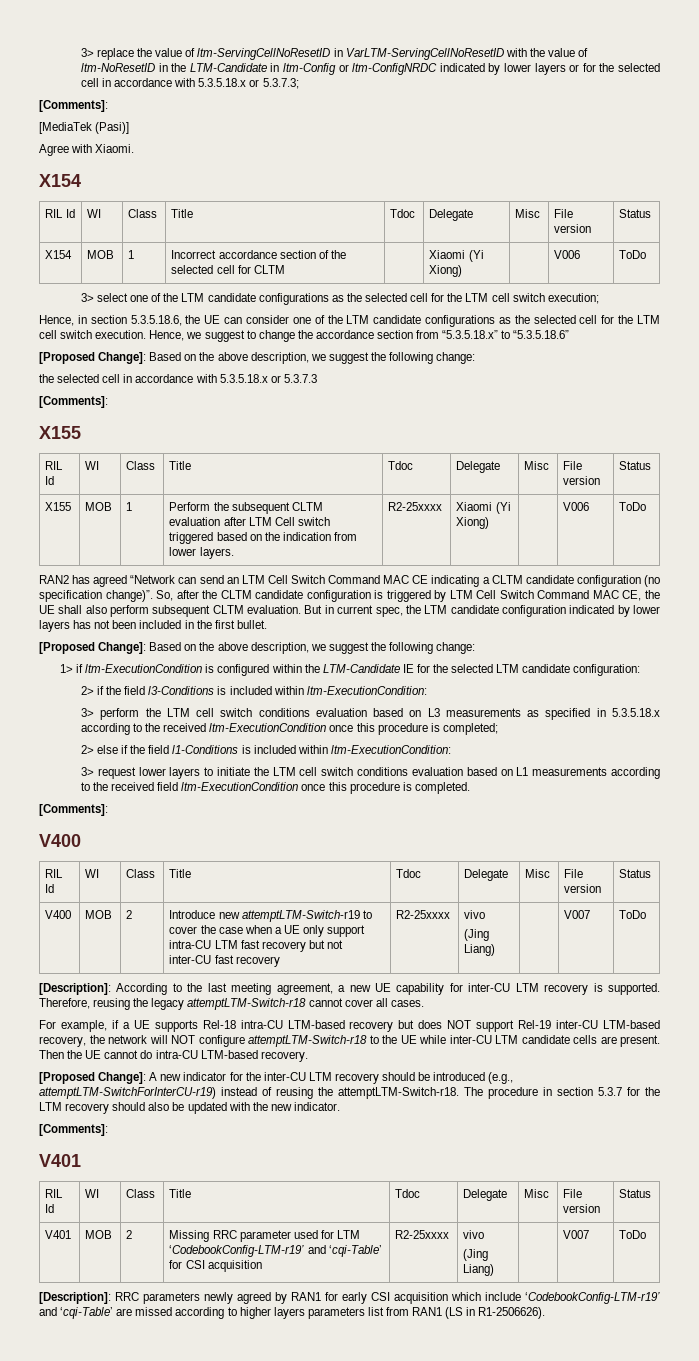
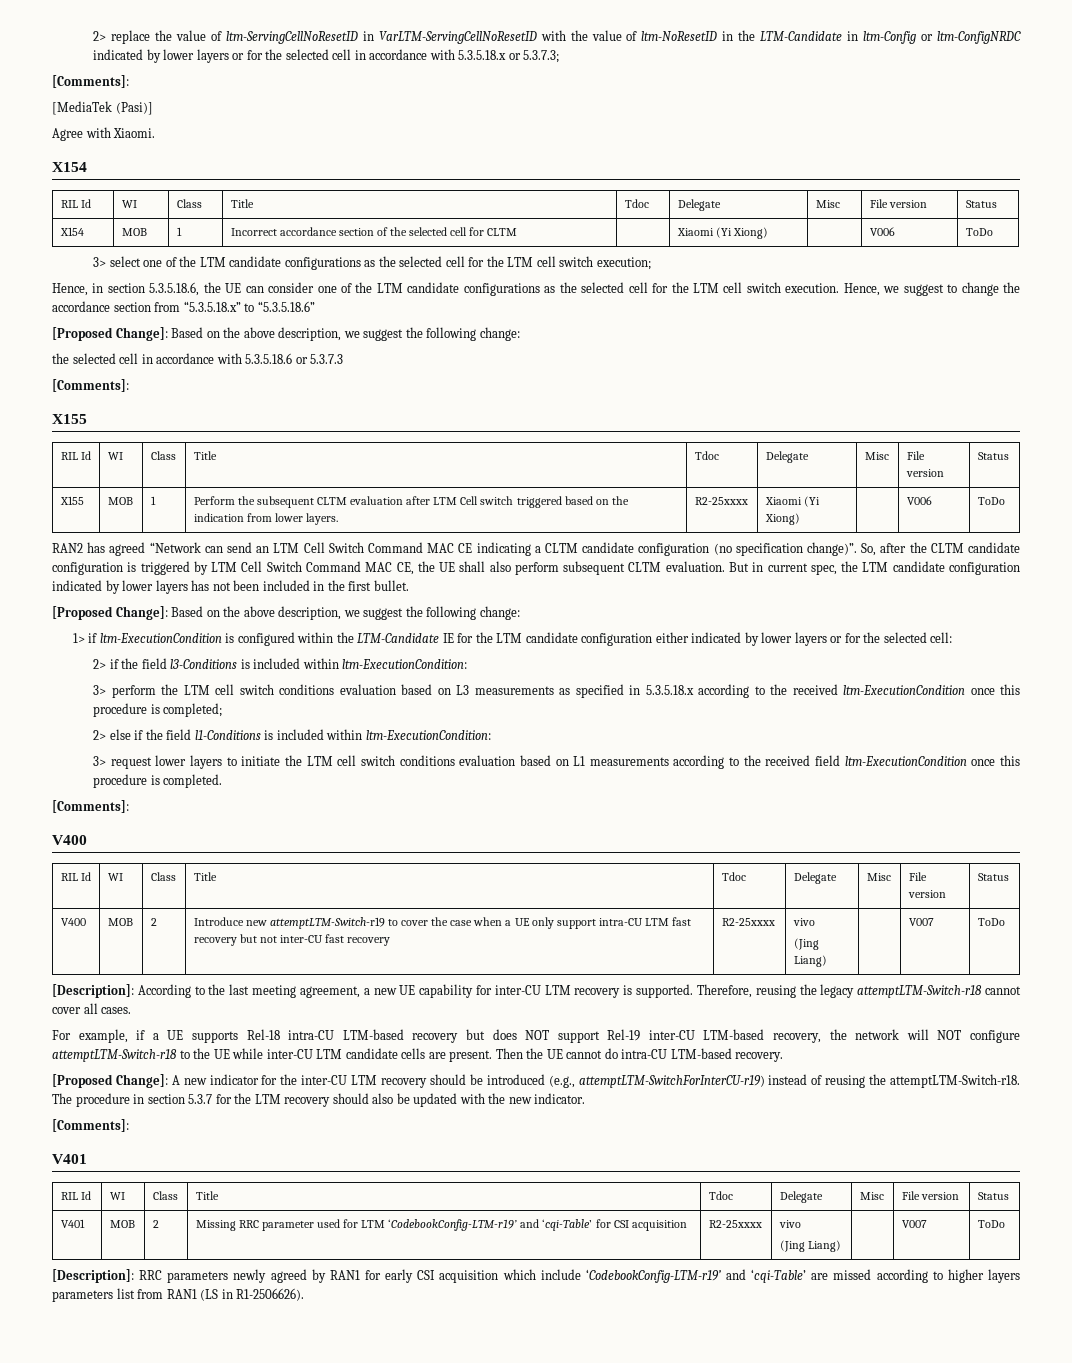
- 3> replace the value of ltm-ServingCellNoResetID in VarLTM-ServingCellNoResetID with the value of ltm-NoResetID in the LTM-Candidate in ltm-Config or ltm-ConfigNRDC indicated by lower layers or for the selected cell in accordance with 5.3.5.18.x or 5.3.7.3;
+ 2> replace the value of ltm-ServingCellNoResetID in VarLTM-ServingCellNoResetID with the value of ltm-NoResetID in the LTM-Candidate in ltm-Config or ltm-ConfigNRDC indicated by lower layers or for the selected cell in accordance with 5.3.5.18.x or 5.3.7.3;
- the selected cell in accordance with 5.3.5.18.x or 5.3.7.3
+ the selected cell in accordance with 5.3.5.18.6 or 5.3.7.3
- 1> if ltm-ExecutionCondition is configured within the LTM-Candidate IE for the selected LTM candidate configuration:
+ 1> if ltm-ExecutionCondition is configured within the LTM-Candidate IE for the LTM candidate configuration either indicated by lower layers or for the selected cell:

